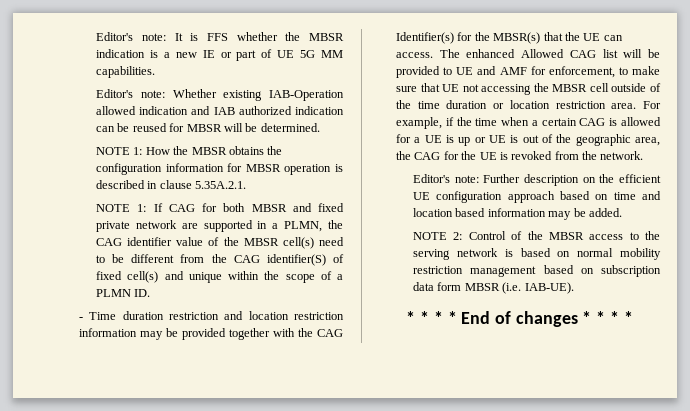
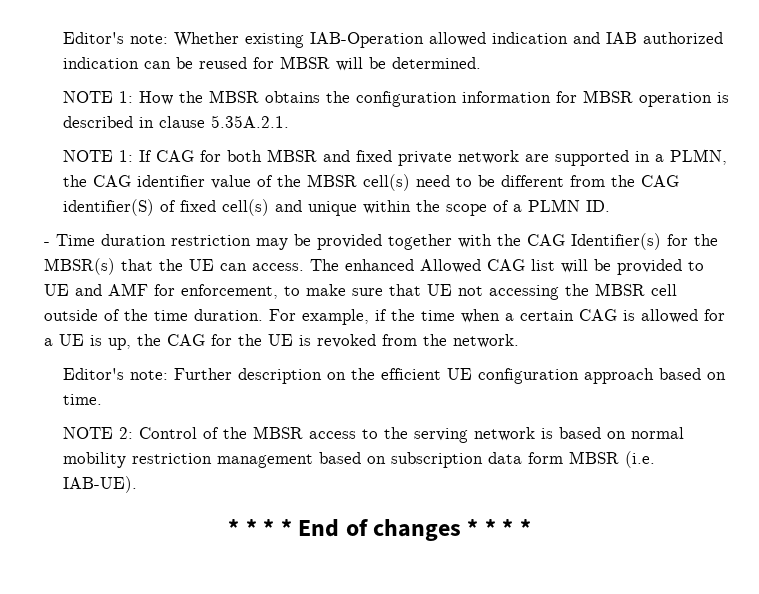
- Editor's note: It is FFS whether the MBSR indication is a new IE or part of UE 5G MM capabilities.
- - Time duration restriction and location restriction information may be provided together with the CAG Identifier(s) for the MBSR(s) that the UE can access.
+ - Time duration restriction may be provided together with the CAG Identifier(s) for the MBSR(s) that the UE can access.
- The enhanced Allowed CAG list will be provided to UE and AMF for enforcement, to make sure that UE not accessing the MBSR cell outside of the time duration or location restriction area.
+ The enhanced Allowed CAG list will be provided to UE and AMF for enforcement, to make sure that UE not accessing the MBSR cell outside of the time duration.
- For example, if the time when a certain CAG is allowed for a UE is up or UE is out of the geographic area, the CAG for the UE is revoked from the network.
+ For example, if the time when a certain CAG is allowed for a UE is up, the CAG for the UE is revoked from the network.
- Editor's note: Further description on the efficient UE configuration approach based on time and location based information may be added.
+ Editor's note: Further description on the efficient UE configuration approach based on time.

